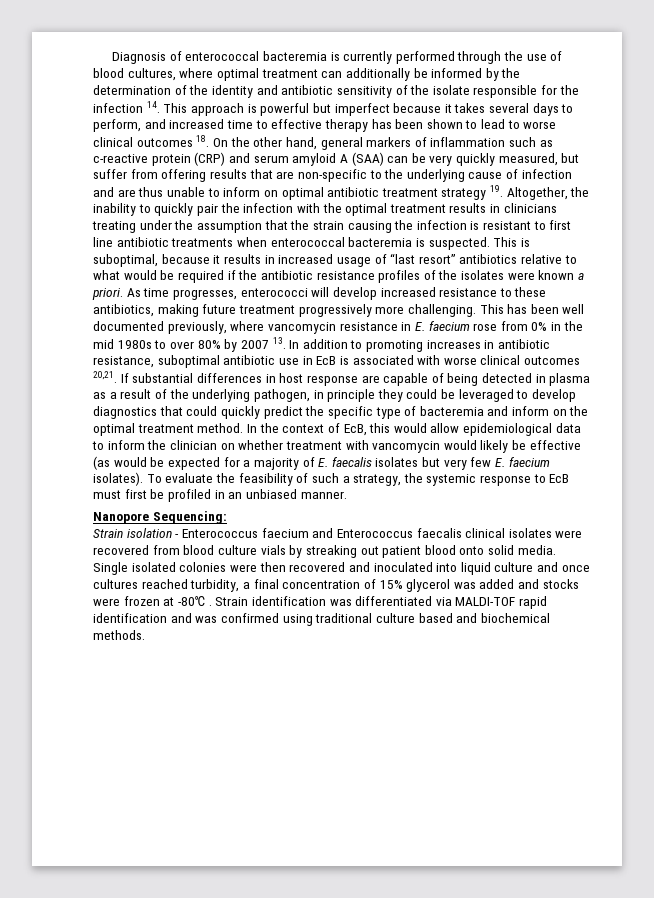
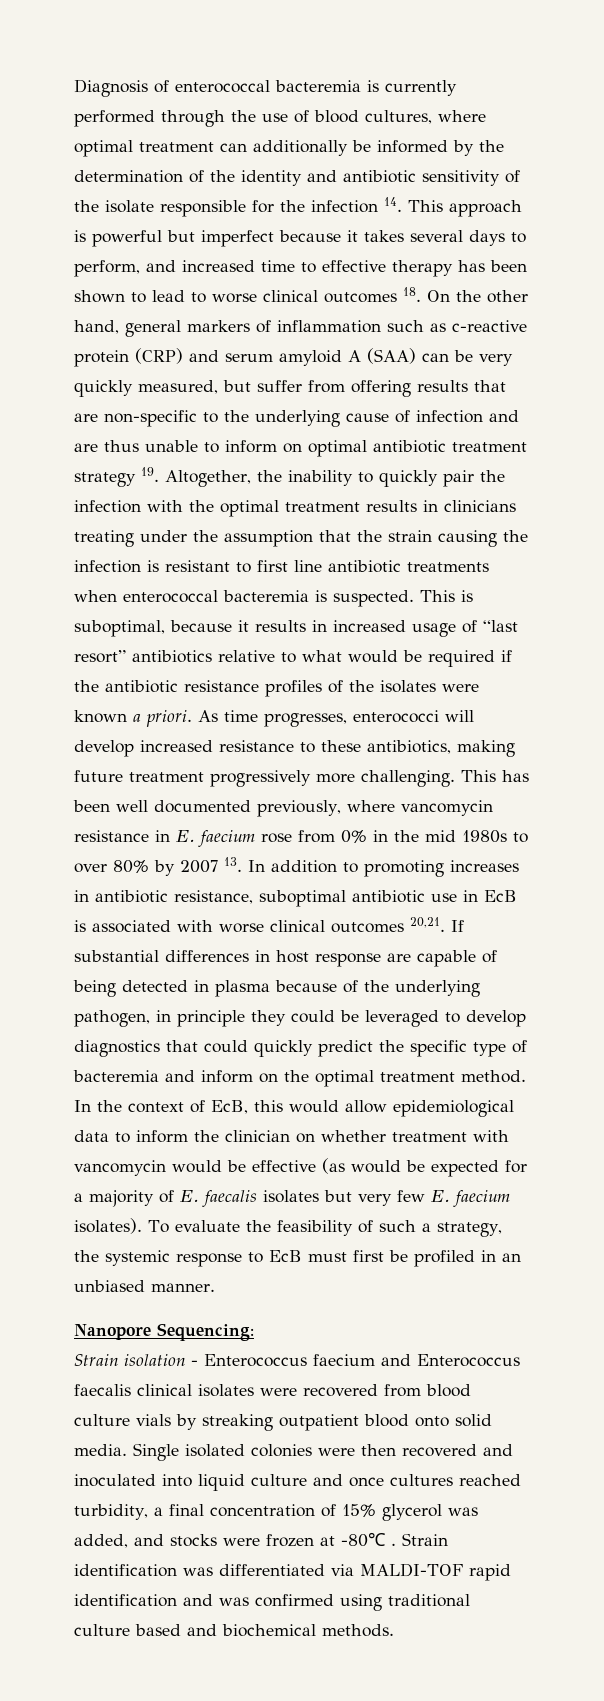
- If substantial differences in host response are capable of being detected in plasma as a result of the underlying pathogen, in principle they could be leveraged to develop diagnostics that could quickly predict the specific type of bacteremia and inform on the optimal treatment method.
+ If substantial differences in host response are capable of being detected in plasma because of the underlying pathogen, in principle they could be leveraged to develop diagnostics that could quickly predict the specific type of bacteremia and inform on the optimal treatment method.
- In the context of EcB, this would allow epidemiological data to inform the clinician on whether treatment with vancomycin would likely be effective (as would be expected for a majority of E. faecalis isolates but very few E. faecium isolates).
+ In the context of EcB, this would allow epidemiological data to inform the clinician on whether treatment with vancomycin would be effective (as would be expected for a majority of E. faecalis isolates but very few E. faecium isolates).
- Strain isolation - Enterococcus faecium and Enterococcus faecalis clinical isolates were recovered from blood culture vials by streaking out patient blood onto solid media.
+ Strain isolation - Enterococcus faecium and Enterococcus faecalis clinical isolates were recovered from blood culture vials by streaking outpatient blood onto solid media.
- Single isolated colonies were then recovered and inoculated into liquid culture and once cultures reached turbidity, a final concentration of 15% glycerol was added and stocks were frozen at -80℃ .
+ Single isolated colonies were then recovered and inoculated into liquid culture and once cultures reached turbidity, a final concentration of 15% glycerol was added, and stocks were frozen at -80℃ .

